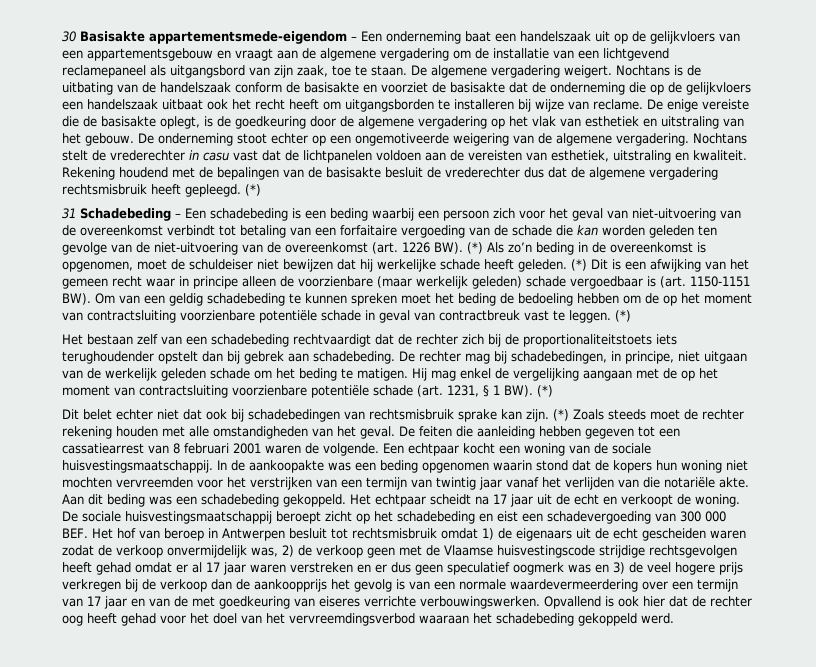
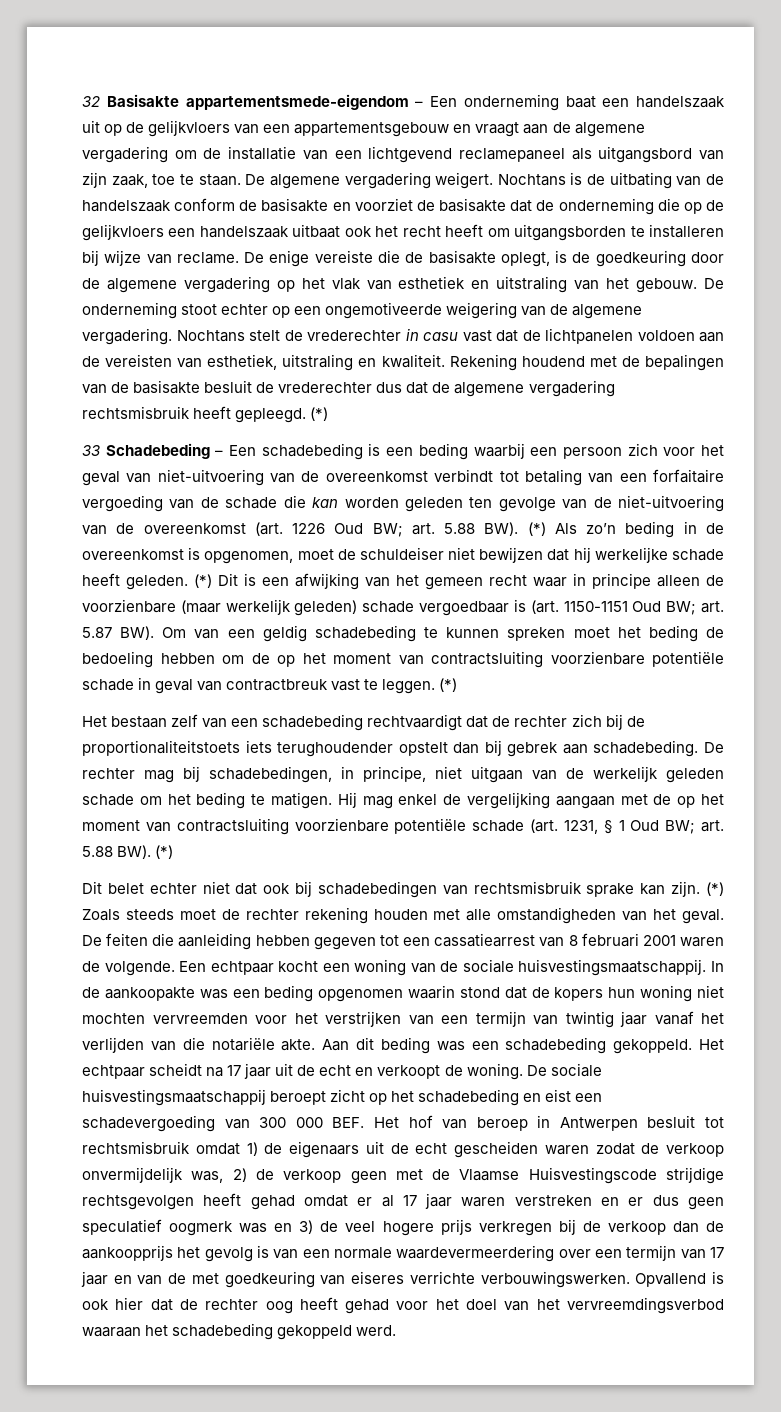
- 30 Basisakte appartementsmede-eigendom – Een onderneming baat een handelszaak uit op de gelijkvloers van een appartementsgebouw en vraagt aan de algemene vergadering om de installatie van een lichtgevend reclamepaneel als uitgangsbord van zijn zaak, toe te staan.
+ 32 Basisakte appartementsmede-eigendom – Een onderneming baat een handelszaak uit op de gelijkvloers van een appartementsgebouw en vraagt aan de algemene vergadering om de installatie van een lichtgevend reclamepaneel als uitgangsbord van zijn zaak, toe te staan.
- 31 Schadebeding – Een schadebeding is een beding waarbij een persoon zich voor het geval van niet-uitvoering van de overeenkomst verbindt tot betaling van een forfaitaire vergoeding van de schade die kan worden geleden ten gevolge van de niet-uitvoering van de overeenkomst (art. 1226 BW). (*) Als zo’n beding in de overeenkomst is opgenomen, moet de schuldeiser niet bewijzen dat hij werkelijke schade heeft geleden.
+ 33 Schadebeding – Een schadebeding is een beding waarbij een persoon zich voor het geval van niet-uitvoering van de overeenkomst verbindt tot betaling van een forfaitaire vergoeding van de schade die kan worden geleden ten gevolge van de niet-uitvoering van de overeenkomst (art. 1226 Oud BW; art. 5.88 BW). (*) Als zo’n beding in de overeenkomst is opgenomen, moet de schuldeiser niet bewijzen dat hij werkelijke schade heeft geleden.
- (*) Dit is een afwijking van het gemeen recht waar in principe alleen de voorzienbare (maar werkelijk geleden) schade vergoedbaar is (art. 1150-1151 BW). Om van een geldig schadebeding te kunnen spreken moet het beding de bedoeling hebben om de op het moment van contractsluiting voorzienbare potentiële schade in geval van contractbreuk vast te leggen.
+ (*) Dit is een afwijking van het gemeen recht waar in principe alleen de voorzienbare (maar werkelijk geleden) schade vergoedbaar is (art. 1150-1151 Oud BW; art. 5.87 BW). Om van een geldig schadebeding te kunnen spreken moet het beding de bedoeling hebben om de op het moment van contractsluiting voorzienbare potentiële schade in geval van contractbreuk vast te leggen.
- Hij mag enkel de vergelijking aangaan met de op het moment van contractsluiting voorzienbare potentiële schade (art. 1231, § 1 BW). (*)
+ Hij mag enkel de vergelijking aangaan met de op het moment van contractsluiting voorzienbare potentiële schade (art. 1231, § 1 Oud BW; art. 5.88 BW). (*)
- De sociale huisvestingsmaatschappij beroept zicht op het schadebeding en eist een schadevergoeding van 300 000 BEF. Het hof van beroep in Antwerpen besluit tot rechtsmisbruik omdat 1) de eigenaars uit de echt gescheiden waren zodat de verkoop onvermijdelijk was, 2) de verkoop geen met de Vlaamse huisvestingscode strijdige rechtsgevolgen heeft gehad omdat er al 17 jaar waren verstreken en er dus geen speculatief oogmerk was en 3) de veel hogere prijs verkregen bij de verkoop dan de aankoopprijs het gevolg is van een normale waardevermeerdering over een termijn van 17 jaar en van de met goedkeuring van eiseres verrichte verbouwingswerken.
+ De sociale huisvestingsmaatschappij beroept zicht op het schadebeding en eist een schadevergoeding van 300 000 BEF. Het hof van beroep in Antwerpen besluit tot rechtsmisbruik omdat 1) de eigenaars uit de echt gescheiden waren zodat de verkoop onvermijdelijk was, 2) de verkoop geen met de Vlaamse Huisvestingscode strijdige rechtsgevolgen heeft gehad omdat er al 17 jaar waren verstreken en er dus geen speculatief oogmerk was en 3) de veel hogere prijs verkregen bij de verkoop dan de aankoopprijs het gevolg is van een normale waardevermeerdering over een termijn van 17 jaar en van de met goedkeuring van eiseres verrichte verbouwingswerken.

